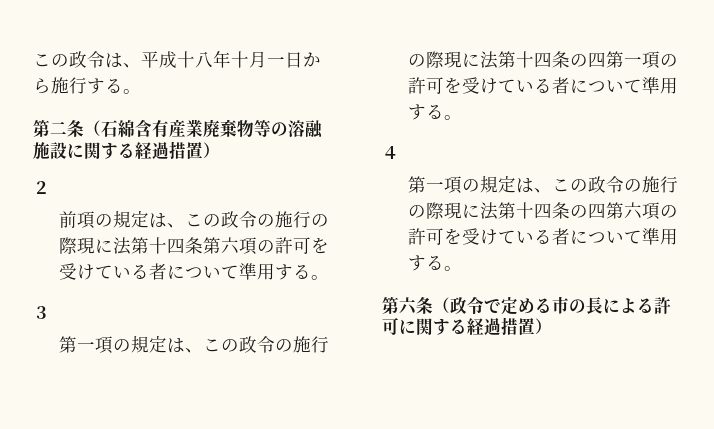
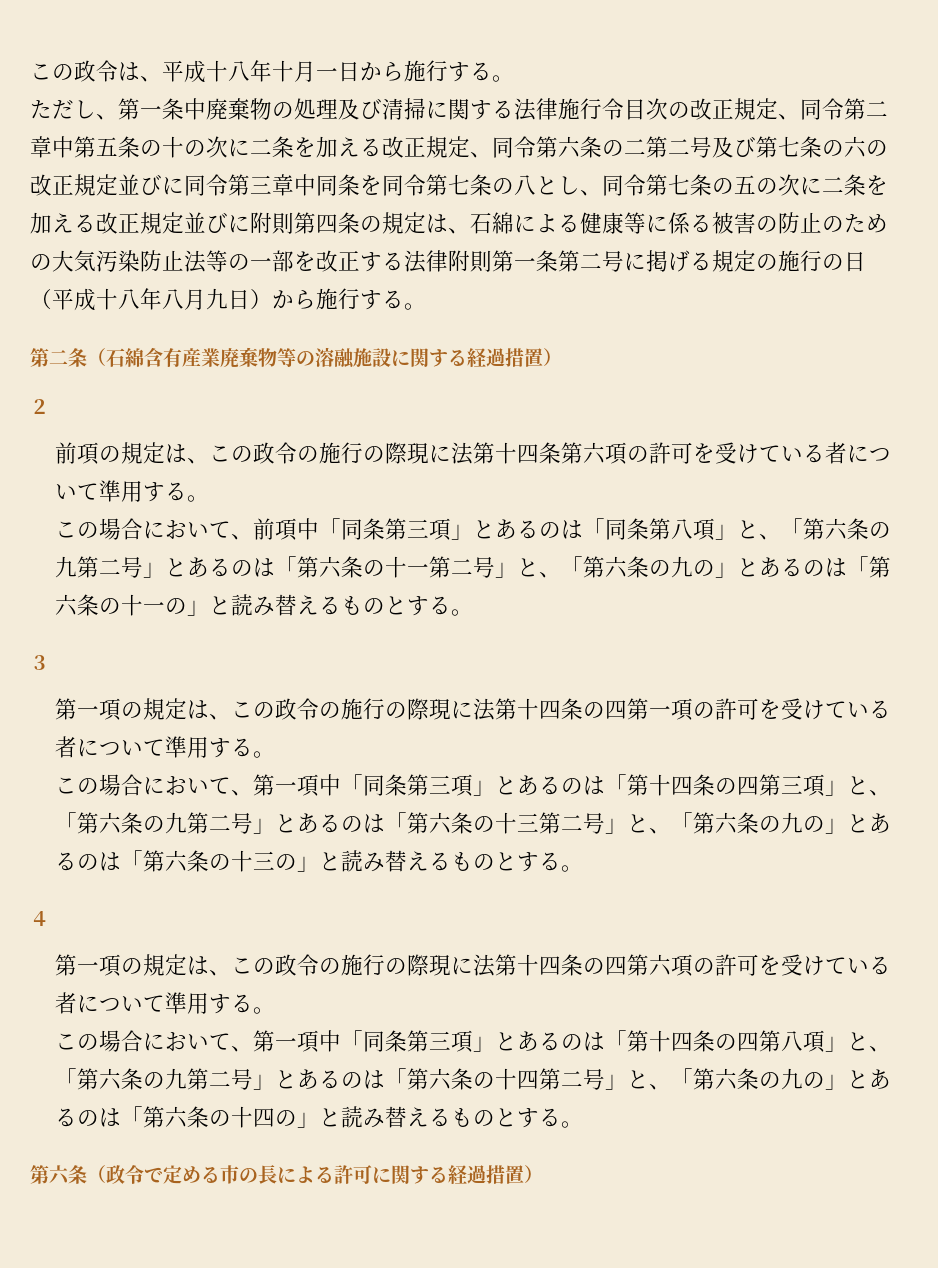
+ ただし、第一条中廃棄物の処理及び清掃に関する法律施行令目次の改正規定、同令第二章中第五条の十の次に二条を加える改正規定、同令第六条の二第二号及び第七条の六の改正規定並びに同令第三章中同条を同令第七条の八とし、同令第七条の五の次に二条を加える改正規定並びに附則第四条の規定は、石綿による健康等に係る被害の防止のための大気汚染防止法等の一部を改正する法律附則第一条第二号に掲げる規定の施行の日（平成十八年八月九日）から施行する。
+ この場合において、前項中「同条第三項」とあるのは「同条第八項」と、「第六条の九第二号」とあるのは「第六条の十一第二号」と、「第六条の九の」とあるのは「第六条の十一の」と読み替えるものとする。
+ この場合において、第一項中「同条第三項」とあるのは「第十四条の四第三項」と、「第六条の九第二号」とあるのは「第六条の十三第二号」と、「第六条の九の」とあるのは「第六条の十三の」と読み替えるものとする。
+ この場合において、第一項中「同条第三項」とあるのは「第十四条の四第八項」と、「第六条の九第二号」とあるのは「第六条の十四第二号」と、「第六条の九の」とあるのは「第六条の十四の」と読み替えるものとする。

